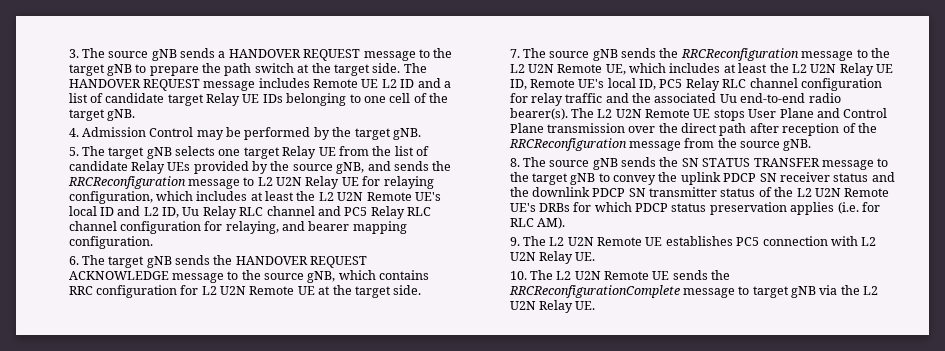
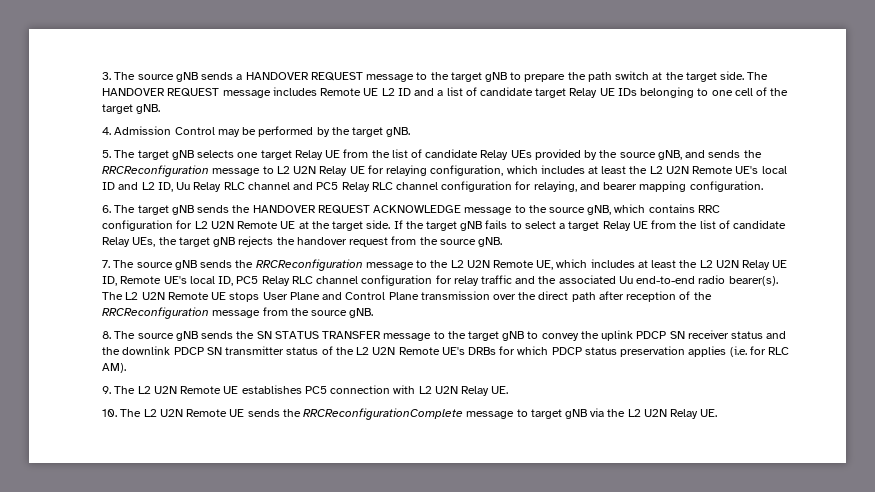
+ If the target gNB fails to select a target Relay UE from the list of candidate Relay UEs, the target gNB rejects the handover request from the source gNB.

